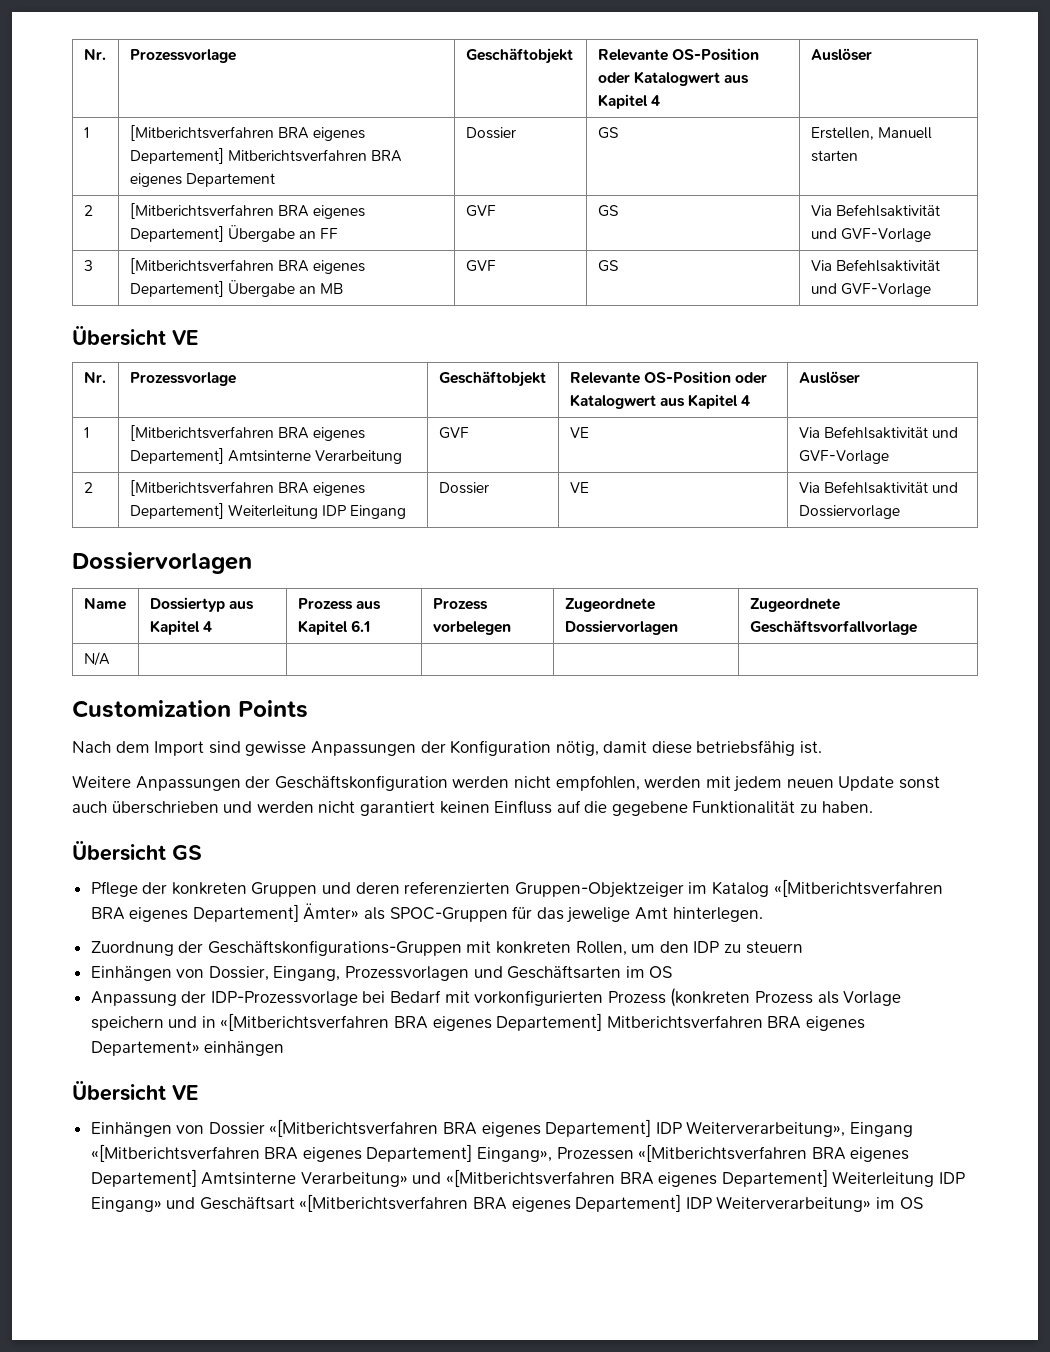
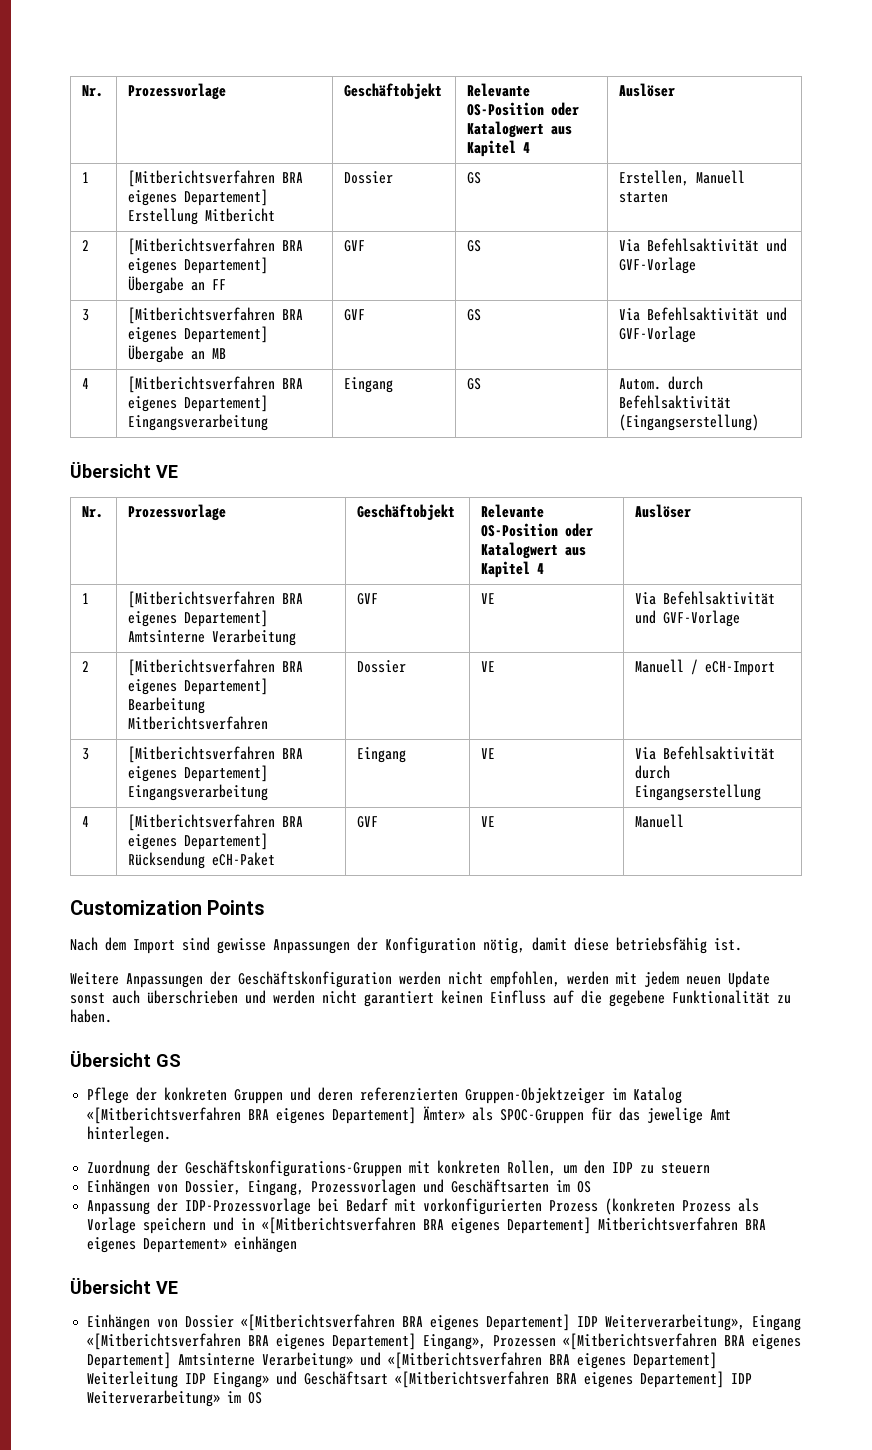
- 1 | [Mitberichtsverfahren BRA eigenes Departement] Mitberichtsverfahren BRA eigenes Departement | Dossier | GS | Erstellen, Manuell starten
+ 1 | [Mitberichtsverfahren BRA eigenes Departement] Erstellung Mitbericht | Dossier | GS | Erstellen, Manuell starten
+ 4 | [Mitberichtsverfahren BRA eigenes Departement] Eingangsverarbeitung | Eingang | GS | Autom. durch Befehlsaktivität (Eingangserstellung)
- 2 | [Mitberichtsverfahren BRA eigenes Departement] Weiterleitung IDP Eingang | Dossier | VE | Via Befehlsaktivität und Dossiervorlage
- Dossiervorlagen
- Name | Dossiertyp aus Kapitel 4 | Prozess aus Kapitel 6.1 | Prozess vorbelegen | Zugeordnete Dossiervorlagen | Zugeordnete Geschäftsvorfallvorlage
- N/A | | | | |
+ 2 | [Mitberichtsverfahren BRA eigenes Departement] Bearbeitung Mitberichtsverfahren | Dossier | VE | Manuell / eCH-Import
+ 3 | [Mitberichtsverfahren BRA eigenes Departement] Eingangsverarbeitung | Eingang | VE | Via Befehlsaktivität durch Eingangserstellung
+ 4 | [Mitberichtsverfahren BRA eigenes Departement] Rücksendung eCH-Paket | GVF | VE | Manuell

